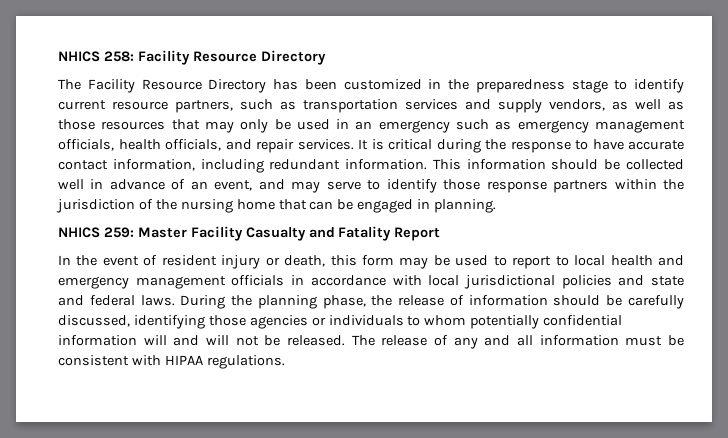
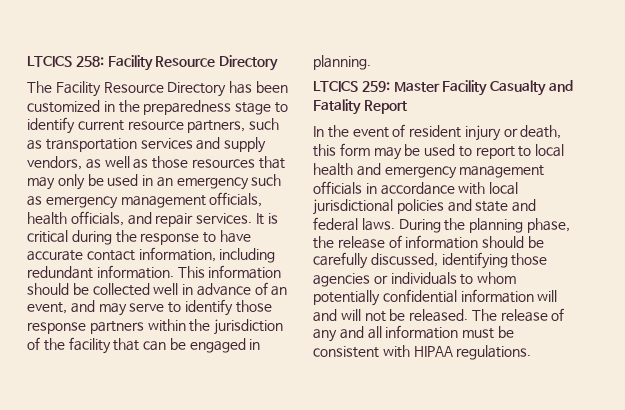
- NHICS 258: Facility Resource Directory
+ LTCICS 258: Facility Resource Directory
- This information should be collected well in advance of an event, and may serve to identify those response partners within the jurisdiction of the nursing home that can be engaged in planning.
+ This information should be collected well in advance of an event, and may serve to identify those response partners within the jurisdiction of the facility that can be engaged in planning.
- NHICS 259: Master Facility Casualty and Fatality Report
+ LTCICS 259: Master Facility Casualty and Fatality Report

